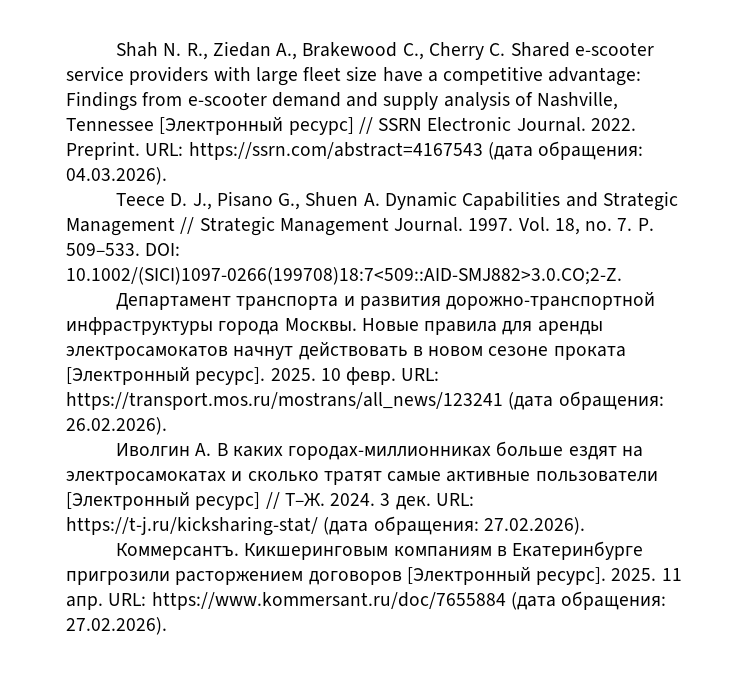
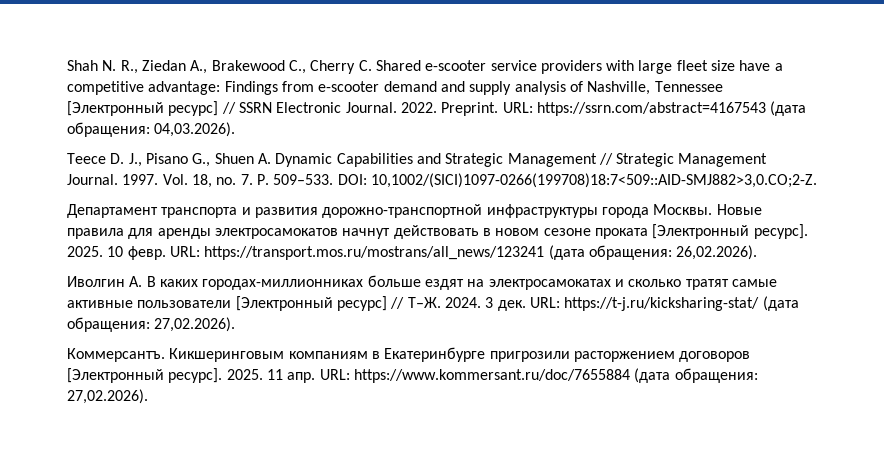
- URL: https://ssrn.com/abstract=4167543 (дата обращения: 04.03.2026).
+ URL: https://ssrn.com/abstract=4167543 (дата обращения: 04,03.2026).
- DOI: 10.1002/(SICI)1097-0266(199708)18:7<509::AID-SMJ882>3.0.CO;2-Z.
+ DOI: 10,1002/(SICI)1097-0266(199708)18:7<509::AID-SMJ882>3,0.CO;2-Z.
- URL: https://transport.mos.ru/mostrans/all_news/123241 (дата обращения: 26.02.2026).
+ URL: https://transport.mos.ru/mostrans/all_news/123241 (дата обращения: 26,02.2026).
- URL: https://t-j.ru/kicksharing-stat/ (дата обращения: 27.02.2026).
+ URL: https://t-j.ru/kicksharing-stat/ (дата обращения: 27,02.2026).
- URL: https://www.kommersant.ru/doc/7655884 (дата обращения: 27.02.2026).
+ URL: https://www.kommersant.ru/doc/7655884 (дата обращения: 27,02.2026).

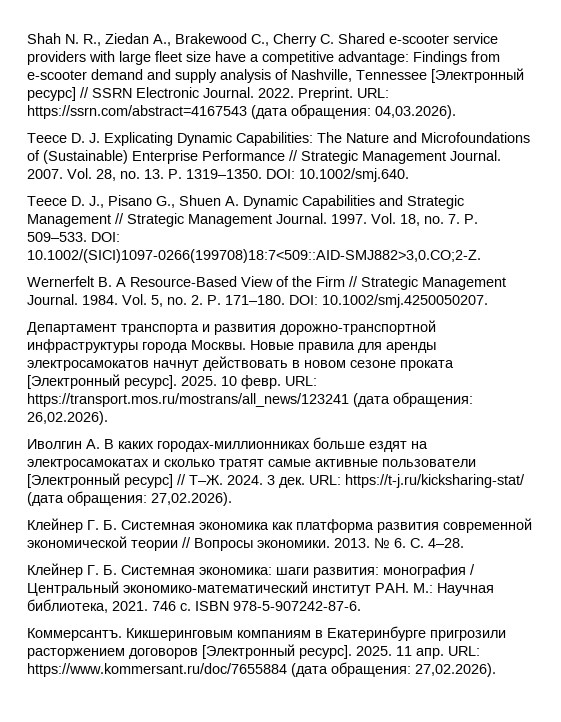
+ Teece D. J. Explicating Dynamic Capabilities: The Nature and Microfoundations of (Sustainable) Enterprise Performance // Strategic Management Journal. 2007. Vol. 28, no. 13. P. 1319–1350. DOI: 10.1002/smj.640.
- DOI: 10,1002/(SICI)1097-0266(199708)18:7<509::AID-SMJ882>3,0.CO;2-Z.
+ DOI: 10.1002/(SICI)1097-0266(199708)18:7<509::AID-SMJ882>3,0.CO;2-Z.
+ Wernerfelt B. A Resource-Based View of the Firm // Strategic Management Journal. 1984. Vol. 5, no. 2. P. 171–180. DOI: 10.1002/smj.4250050207.
+ Клейнер Г. Б. Системная экономика как платформа развития современной экономической теории // Вопросы экономики. 2013. № 6. С. 4–28.
+ Клейнер Г. Б. Системная экономика: шаги развития: монография / Центральный экономико-математический институт РАН. М.: Научная библиотека, 2021. 746 с. ISBN 978-5-907242-87-6.

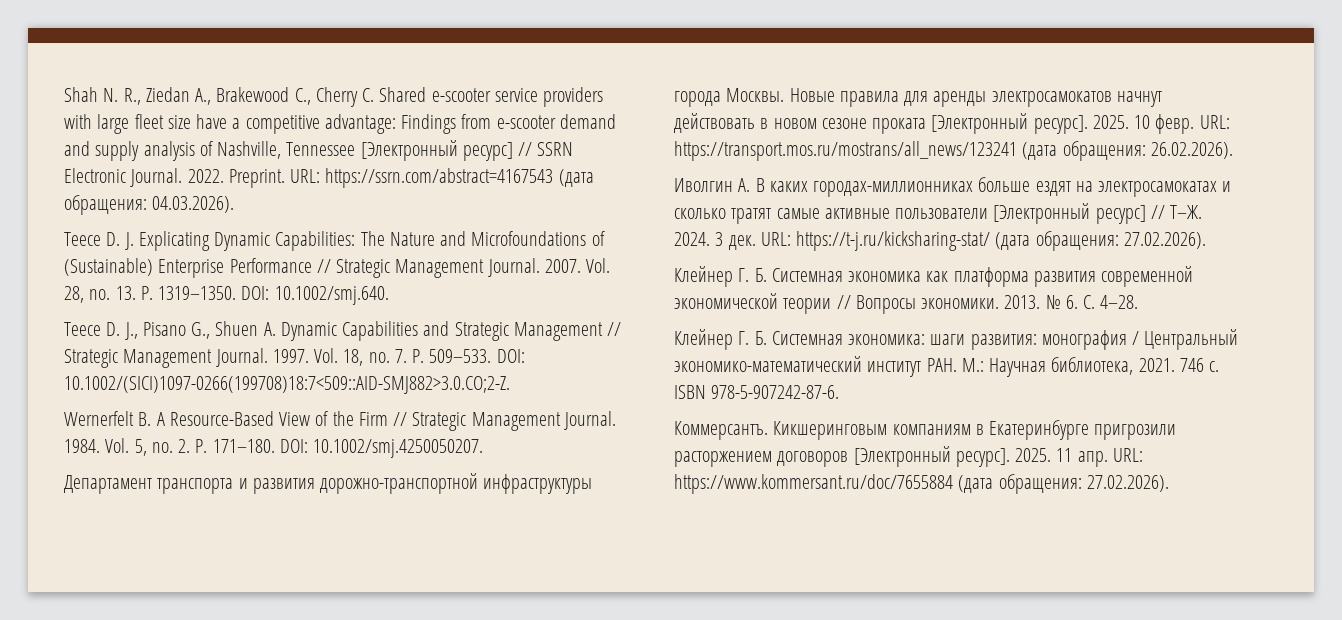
- URL: https://ssrn.com/abstract=4167543 (дата обращения: 04,03.2026).
+ URL: https://ssrn.com/abstract=4167543 (дата обращения: 04.03.2026).
- DOI: 10.1002/(SICI)1097-0266(199708)18:7<509::AID-SMJ882>3,0.CO;2-Z.
+ DOI: 10.1002/(SICI)1097-0266(199708)18:7<509::AID-SMJ882>3.0.CO;2-Z.
- URL: https://transport.mos.ru/mostrans/all_news/123241 (дата обращения: 26,02.2026).
+ URL: https://transport.mos.ru/mostrans/all_news/123241 (дата обращения: 26.02.2026).
- URL: https://t-j.ru/kicksharing-stat/ (дата обращения: 27,02.2026).
+ URL: https://t-j.ru/kicksharing-stat/ (дата обращения: 27.02.2026).
- URL: https://www.kommersant.ru/doc/7655884 (дата обращения: 27,02.2026).
+ URL: https://www.kommersant.ru/doc/7655884 (дата обращения: 27.02.2026).

